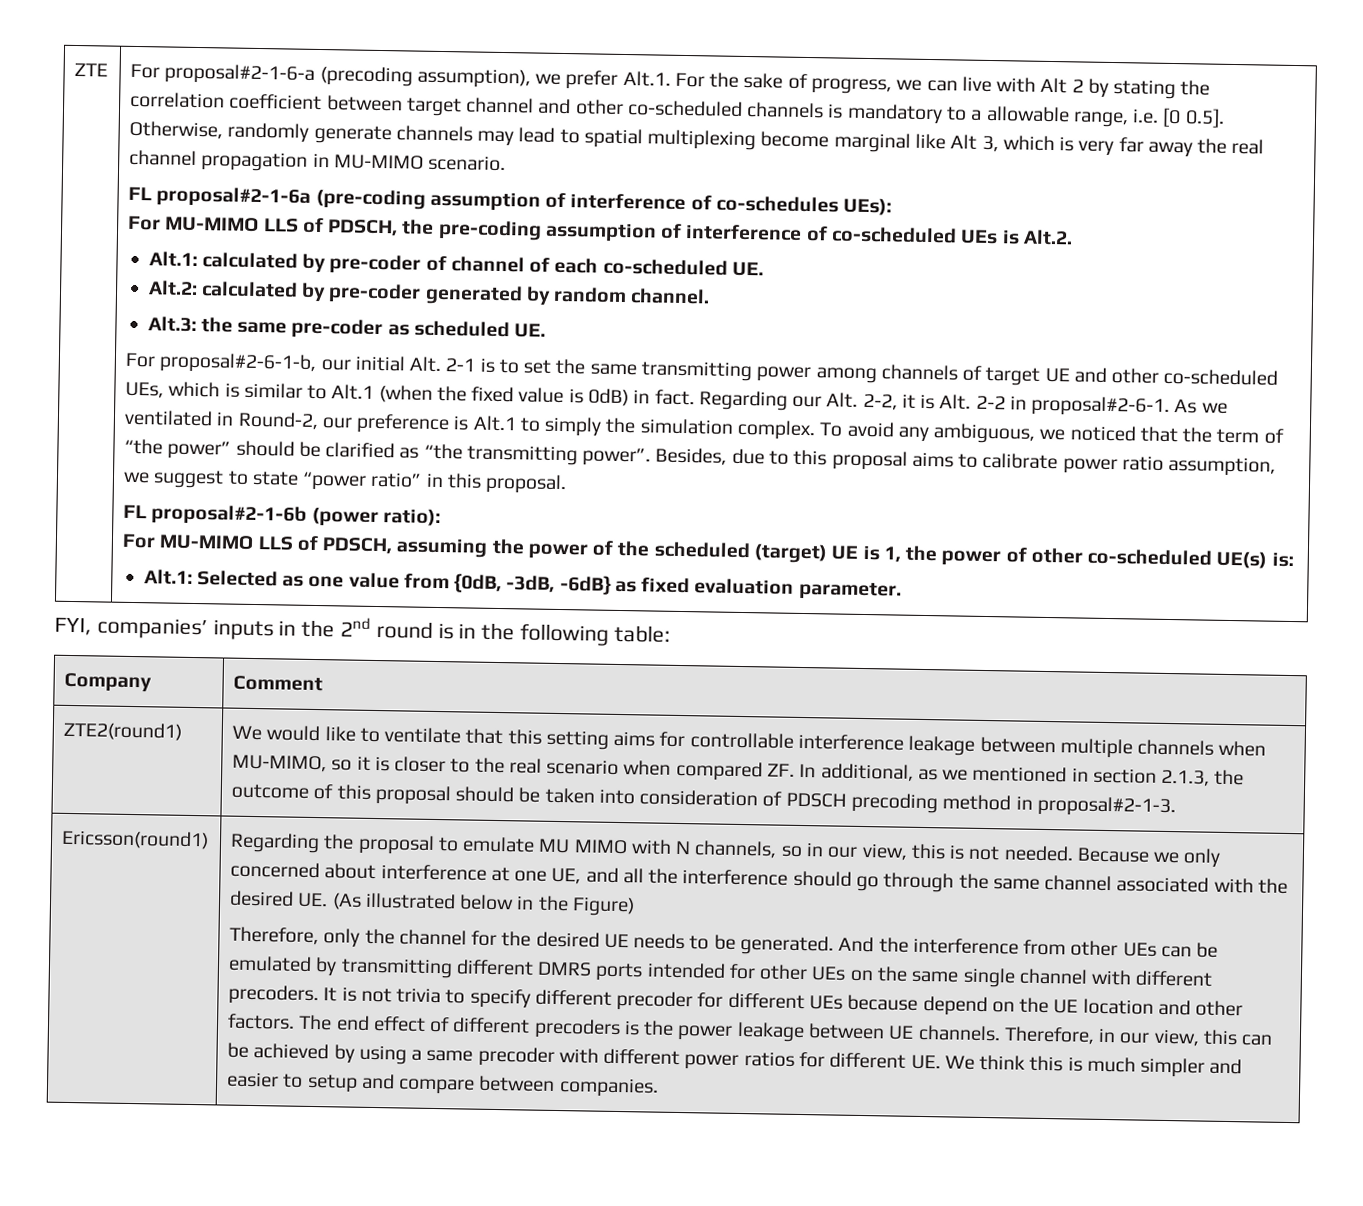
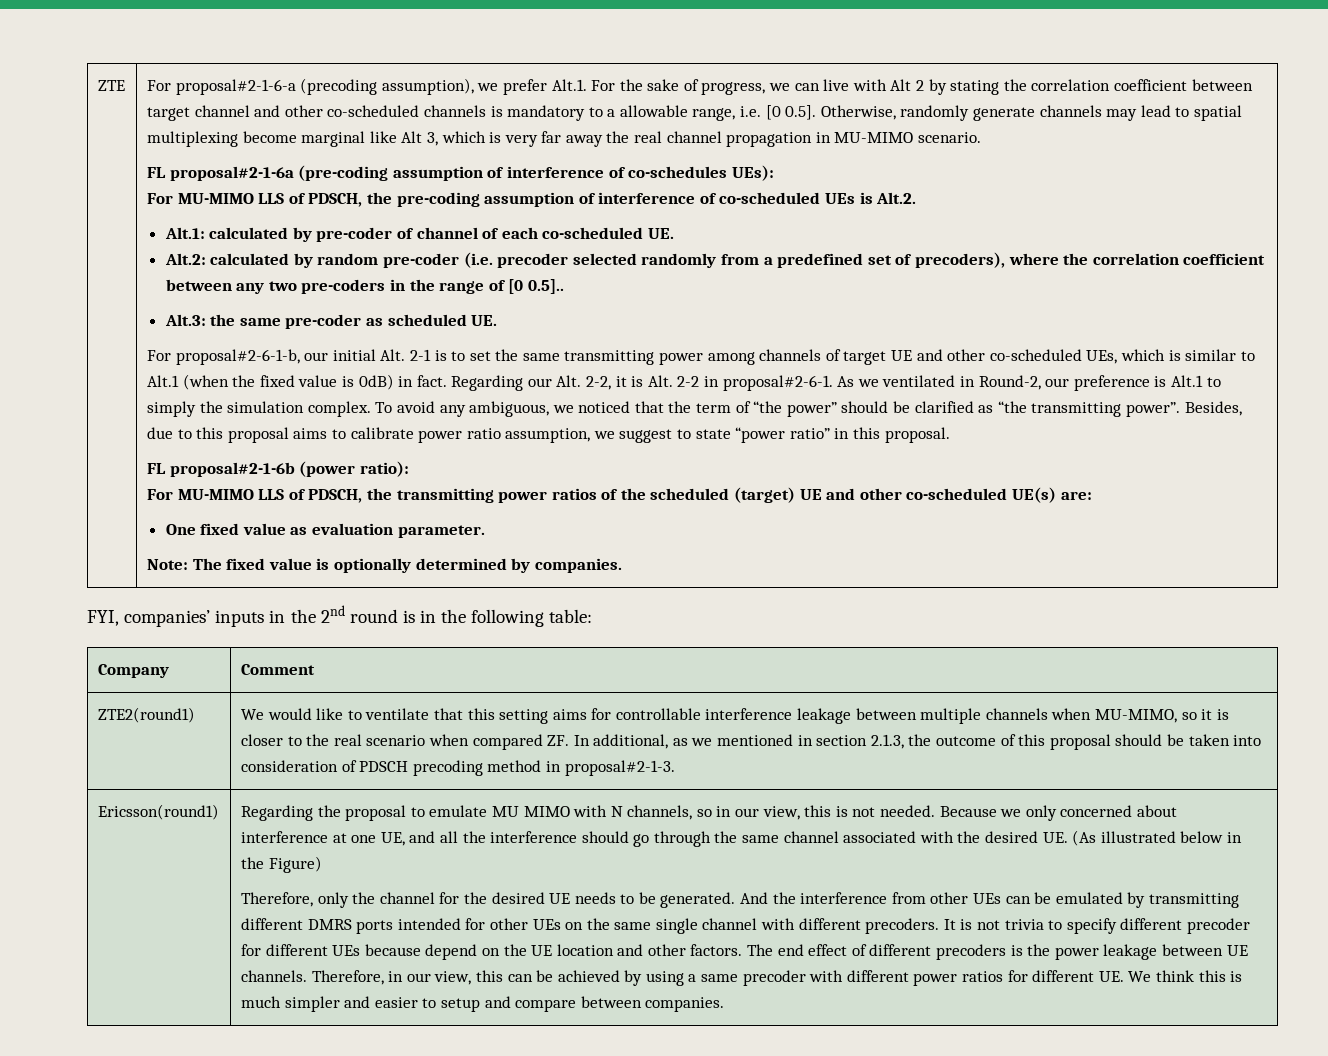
- Alt.2: calculated by pre-coder generated by random channel.
+ Alt.2: calculated by random pre-coder (i.e. precoder selected randomly from a predefined set of precoders), where the correlation coefficient between any two pre-coders in the range of [0 0.5]..
- For MU-MIMO LLS of PDSCH, assuming the power of the scheduled (target) UE is 1, the power of other co-scheduled UE(s) is:
- Alt.1: Selected as one value from {0dB, -3dB, -6dB} as fixed evaluation parameter.
+ For MU-MIMO LLS of PDSCH, the transmitting power ratios of the scheduled (target) UE and other co-scheduled UE(s) are:
+ One fixed value as evaluation parameter.
+ Note: The fixed value is optionally determined by companies.

